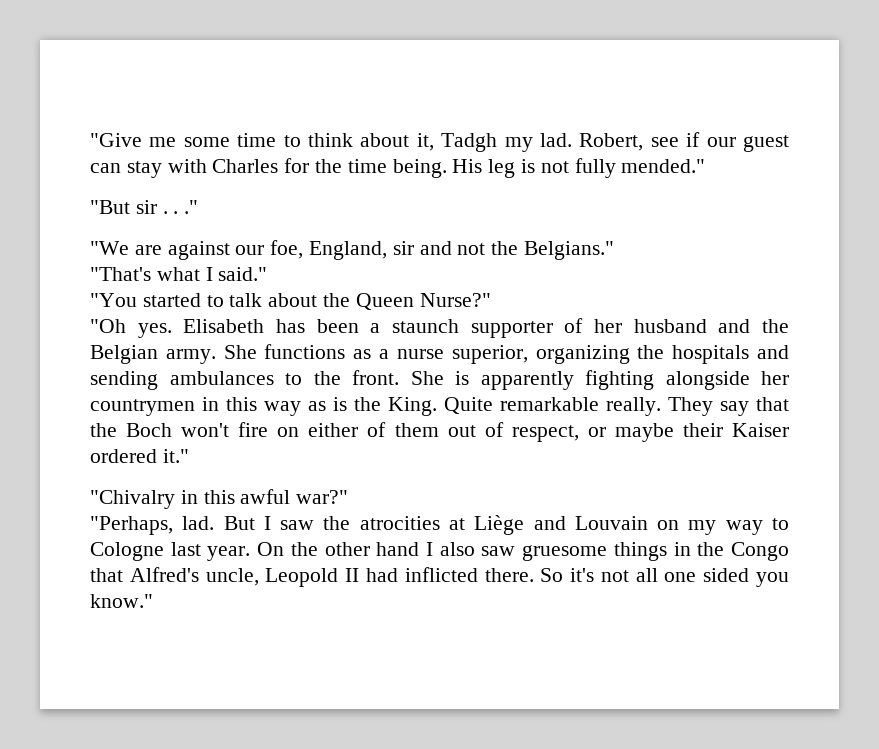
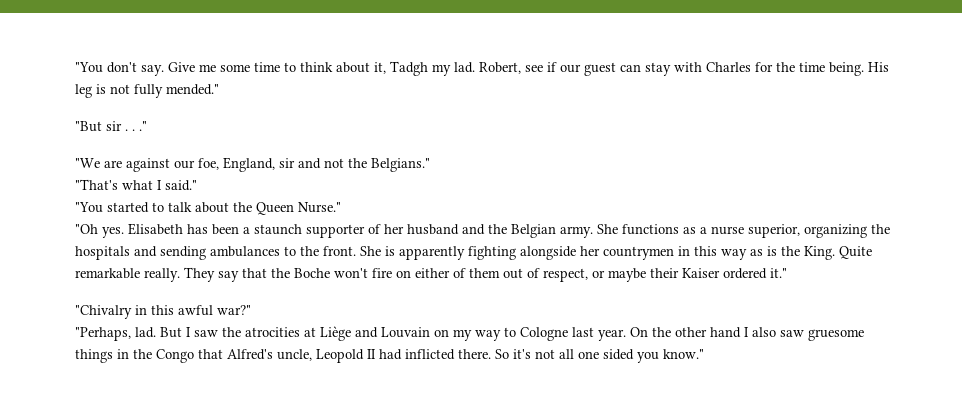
- "Give me some time to think about it, Tadgh my lad.
+ "You don't say. Give me some time to think about it, Tadgh my lad.
- "You started to talk about the Queen Nurse?"
+ "You started to talk about the Queen Nurse."
- They say that the Boch won't fire on either of them out of respect, or maybe their Kaiser ordered it."
+ They say that the Boche won't fire on either of them out of respect, or maybe their Kaiser ordered it."

